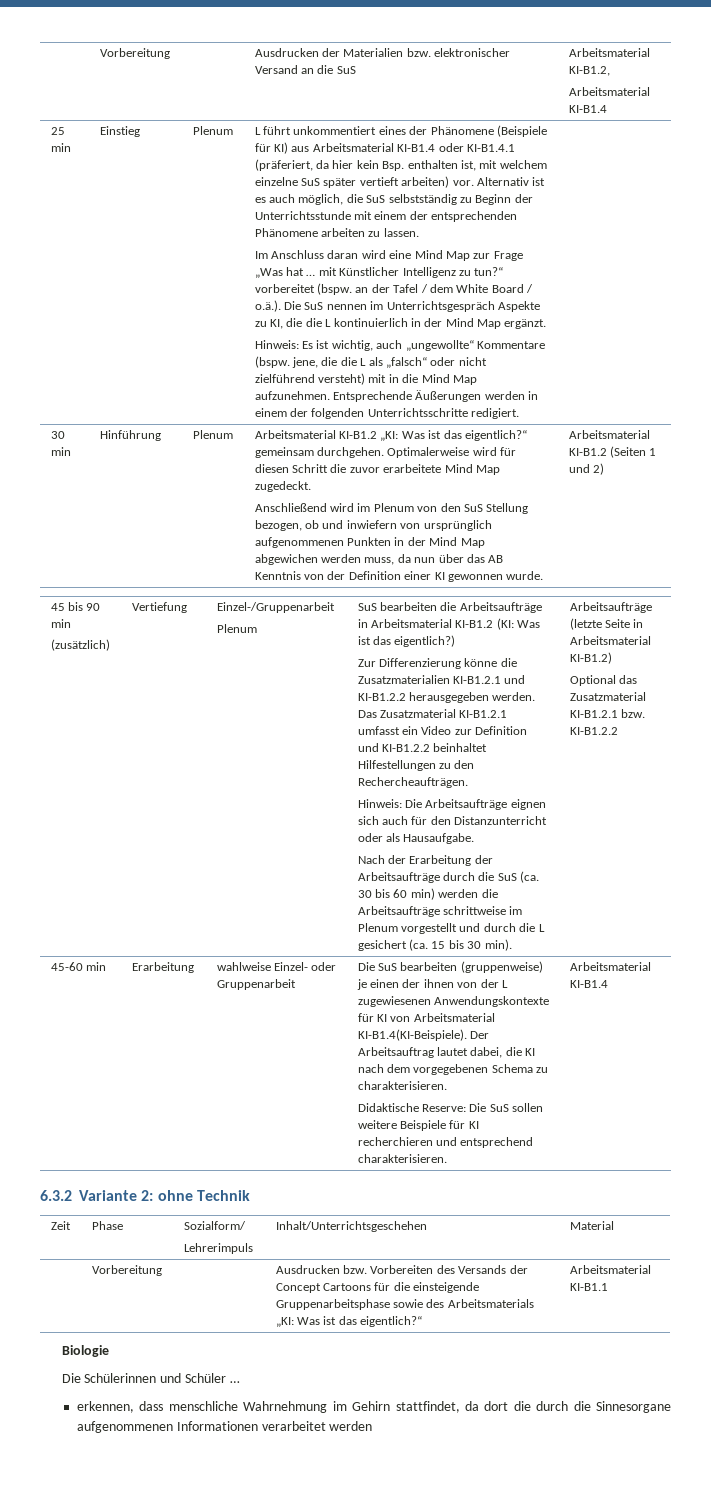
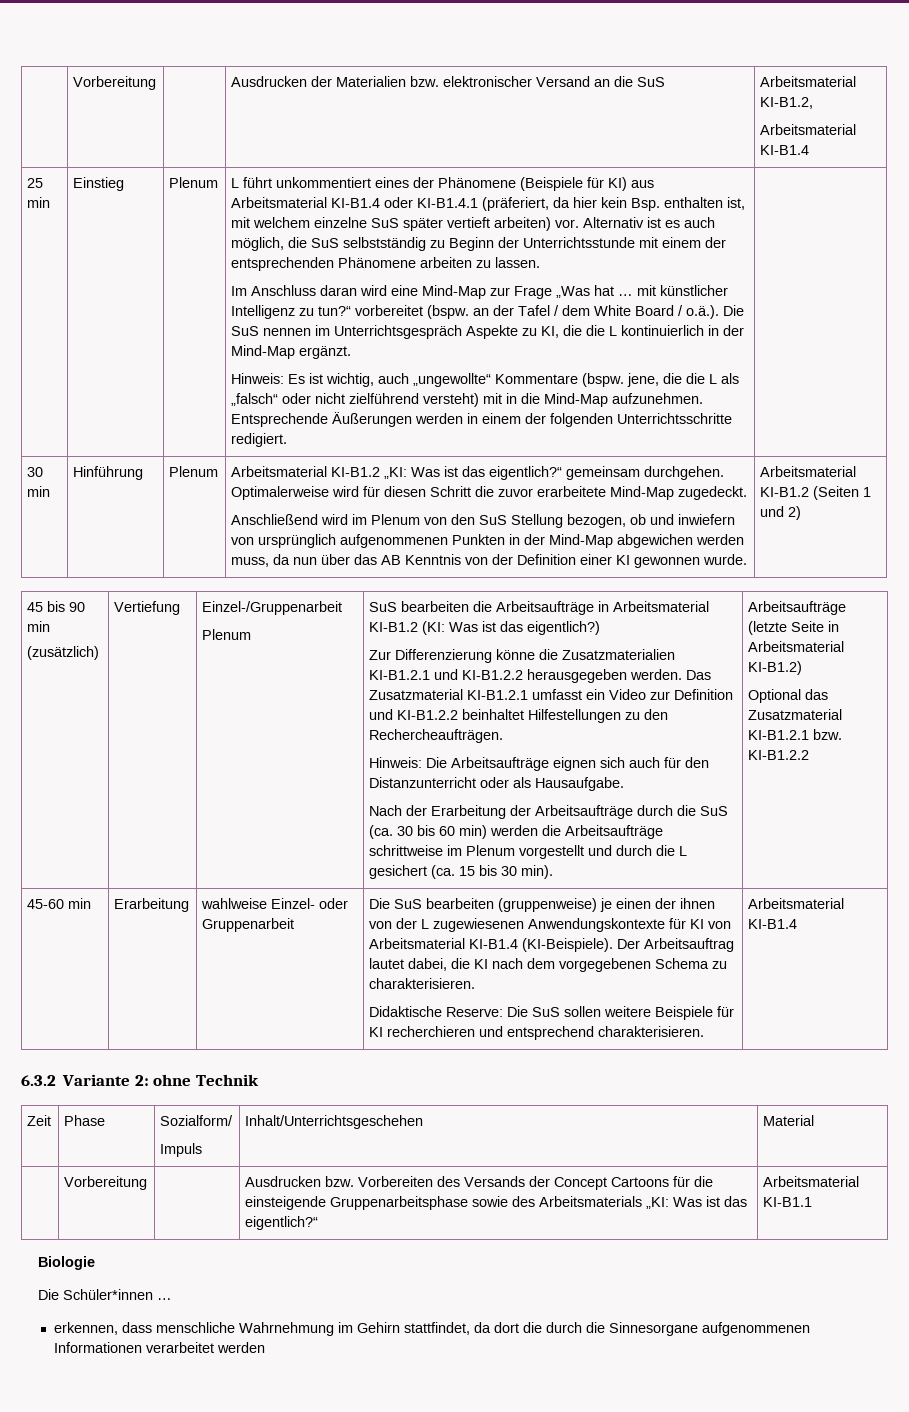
- Im Anschluss daran wird eine Mind Map zur Frage „Was hat … mit Künstlicher Intelligenz zu tun?“ vorbereitet (bspw. an der Tafel / dem White Board / o.ä.). Die SuS nennen im Unterrichtsgespräch Aspekte zu KI, die die L kontinuierlich in der Mind Map ergänzt.
+ Im Anschluss daran wird eine Mind-Map zur Frage „Was hat … mit künstlicher Intelligenz zu tun?“ vorbereitet (bspw. an der Tafel / dem White Board / o.ä.). Die SuS nennen im Unterrichtsgespräch Aspekte zu KI, die die L kontinuierlich in der Mind-Map ergänzt.
- Hinweis: Es ist wichtig, auch „ungewollte“ Kommentare (bspw. jene, die die L als „falsch“ oder nicht zielführend versteht) mit in die Mind Map aufzunehmen.
+ Hinweis: Es ist wichtig, auch „ungewollte“ Kommentare (bspw. jene, die die L als „falsch“ oder nicht zielführend versteht) mit in die Mind-Map aufzunehmen.
- Optimalerweise wird für diesen Schritt die zuvor erarbeitete Mind Map zugedeckt.
+ Optimalerweise wird für diesen Schritt die zuvor erarbeitete Mind-Map zugedeckt.
- Anschließend wird im Plenum von den SuS Stellung bezogen, ob und inwiefern von ursprünglich aufgenommenen Punkten in der Mind Map abgewichen werden muss, da nun über das AB Kenntnis von der Definition einer KI gewonnen wurde.
+ Anschließend wird im Plenum von den SuS Stellung bezogen, ob und inwiefern von ursprünglich aufgenommenen Punkten in der Mind-Map abgewichen werden muss, da nun über das AB Kenntnis von der Definition einer KI gewonnen wurde.
- Die SuS bearbeiten (gruppenweise) je einen der ihnen von der L zugewiesenen Anwendungskontexte für KI von Arbeitsmaterial KI-B1.4(KI-Beispiele). Der Arbeitsauftrag lautet dabei, die KI nach dem vorgegebenen Schema zu charakterisieren.
+ Die SuS bearbeiten (gruppenweise) je einen der ihnen von der L zugewiesenen Anwendungskontexte für KI von Arbeitsmaterial KI-B1.4 (KI-Beispiele). Der Arbeitsauftrag lautet dabei, die KI nach dem vorgegebenen Schema zu charakterisieren.
  Zeit | Phase | Sozialform/
- Lehrerimpuls | Inhalt/Unterrichtsgeschehen | Material
+ Impuls | Inhalt/Unterrichtsgeschehen | Material
- Die Schülerinnen und Schüler …
+ Die Schüler*innen …

